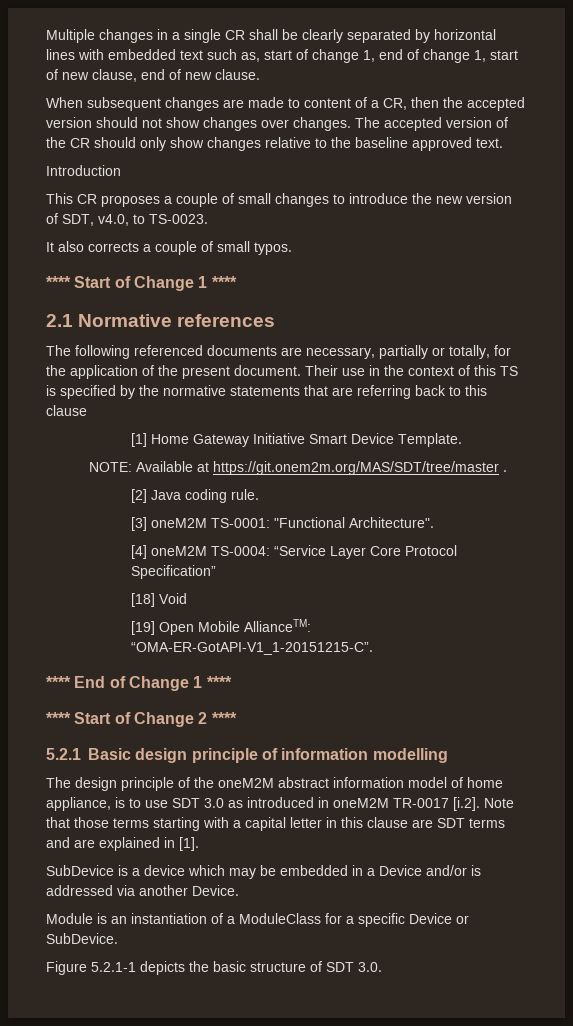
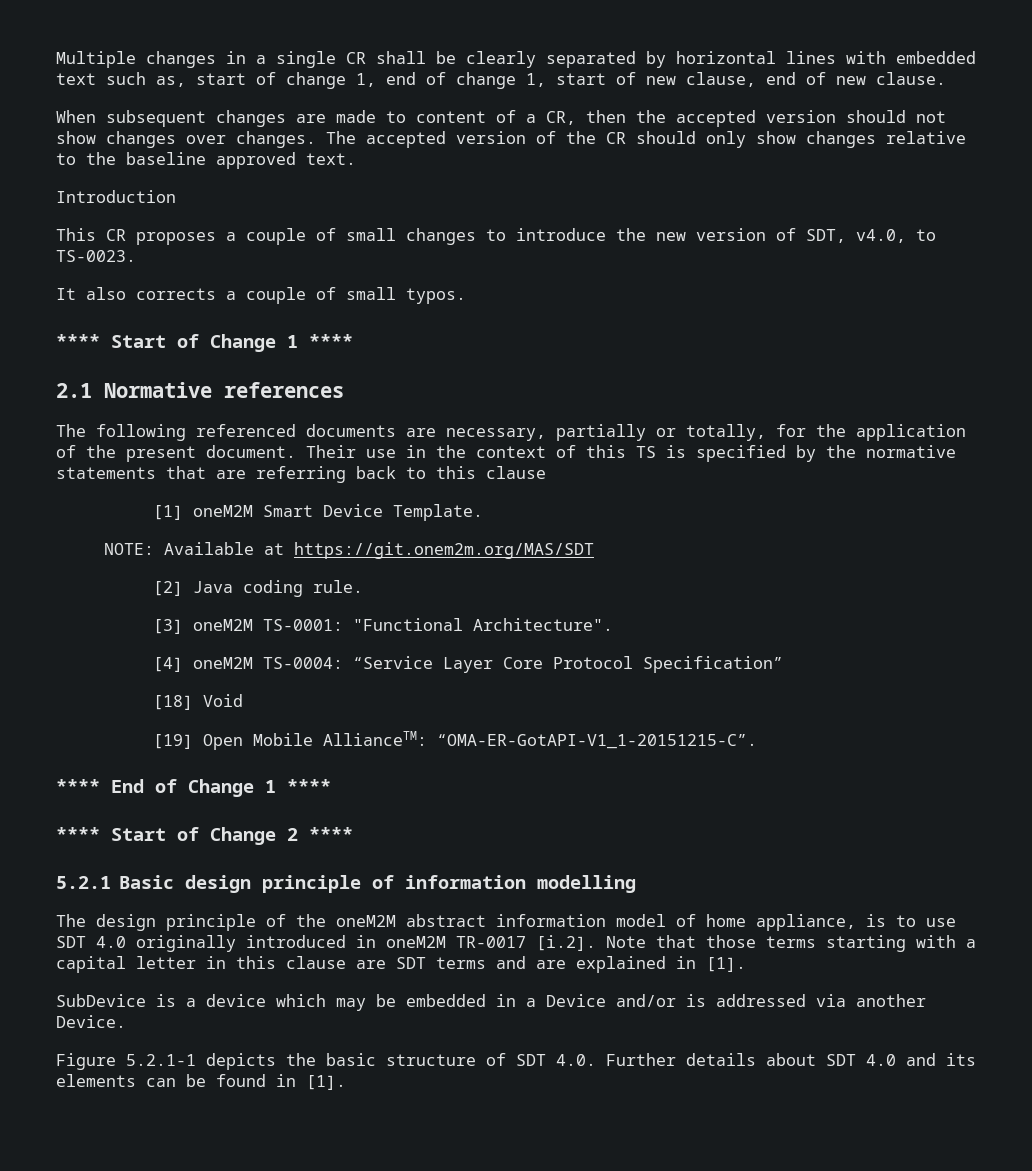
- [1] Home Gateway Initiative Smart Device Template.
+ [1] oneM2M Smart Device Template.
- NOTE: Available at https://git.onem2m.org/MAS/SDT/tree/master .
+ NOTE: Available at https://git.onem2m.org/MAS/SDT
- The design principle of the oneM2M abstract information model of home appliance, is to use SDT 3.0 as introduced in oneM2M TR-0017 [i.2]. Note that those terms starting with a capital letter in this clause are SDT terms and are explained in [1].
+ The design principle of the oneM2M abstract information model of home appliance, is to use SDT 4.0 originally introduced in oneM2M TR-0017 [i.2]. Note that those terms starting with a capital letter in this clause are SDT terms and are explained in [1].
- Module is an instantiation of a ModuleClass for a specific Device or SubDevice.
- Figure 5.2.1-1 depicts the basic structure of SDT 3.0.
+ Figure 5.2.1-1 depicts the basic structure of SDT 4.0. Further details about SDT 4.0 and its elements can be found in [1].

